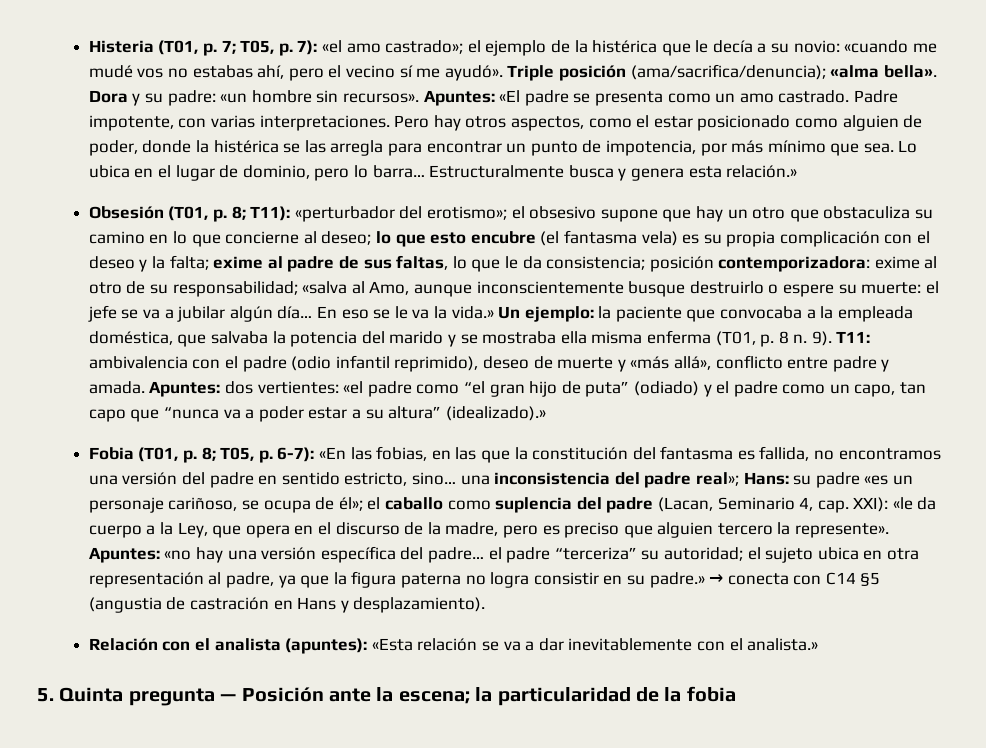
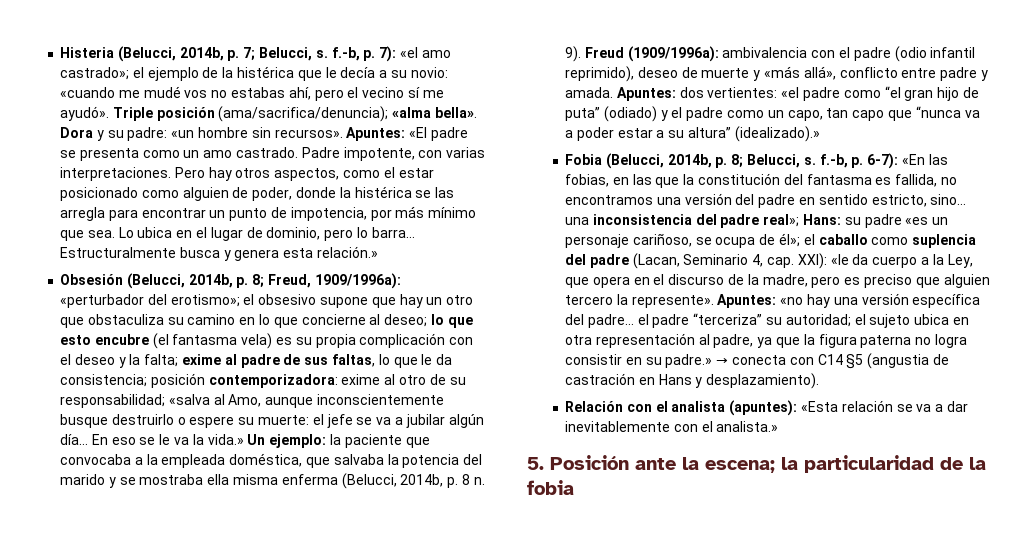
- Histeria (T01, p. 7; T05, p. 7): «el amo castrado»; el ejemplo de la histérica que le decía a su novio: «cuando me mudé vos no estabas ahí, pero el vecino sí me ayudó».
+ Histeria (Belucci, 2014b, p. 7; Belucci, s. f.-b, p. 7): «el amo castrado»; el ejemplo de la histérica que le decía a su novio: «cuando me mudé vos no estabas ahí, pero el vecino sí me ayudó».
- Obsesión (T01, p. 8; T11):
+ Obsesión (Belucci, 2014b, p. 8; Freud, 1909/1996a):
- Un ejemplo: la paciente que convocaba a la empleada doméstica, que salvaba la potencia del marido y se mostraba ella misma enferma (T01, p. 8 n.
+ Un ejemplo: la paciente que convocaba a la empleada doméstica, que salvaba la potencia del marido y se mostraba ella misma enferma (Belucci, 2014b, p. 8 n.
- T11: ambivalencia con el padre (odio infantil reprimido), deseo de muerte y «más allá», conflicto entre padre y amada.
+ Freud (1909/1996a): ambivalencia con el padre (odio infantil reprimido), deseo de muerte y «más allá», conflicto entre padre y amada.
- Fobia (T01, p. 8; T05, p. 6-7): «En las fobias, en las que la constitución del fantasma es fallida, no encontramos una versión del padre en sentido estricto, sino… una inconsistencia del padre real»; Hans: su padre «es un personaje cariñoso, se ocupa de él»; el caballo como suplencia del padre (Lacan, Seminario 4, cap.
+ Fobia (Belucci, 2014b, p. 8; Belucci, s. f.-b, p. 6-7): «En las fobias, en las que la constitución del fantasma es fallida, no encontramos una versión del padre en sentido estricto, sino… una inconsistencia del padre real»; Hans: su padre «es un personaje cariñoso, se ocupa de él»; el caballo como suplencia del padre (Lacan, Seminario 4, cap.
- 5. Quinta pregunta — Posición ante la escena; la particularidad de la fobia
+ 5. Posición ante la escena; la particularidad de la fobia

